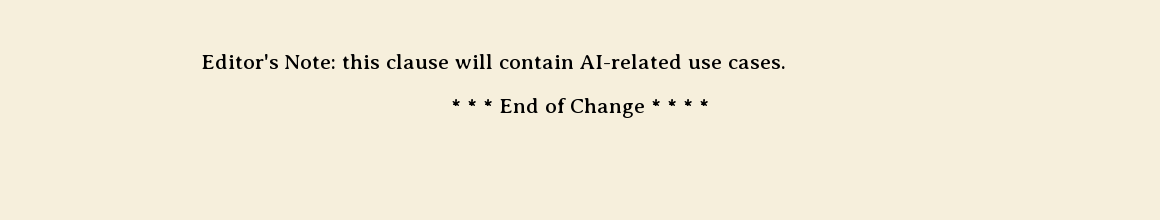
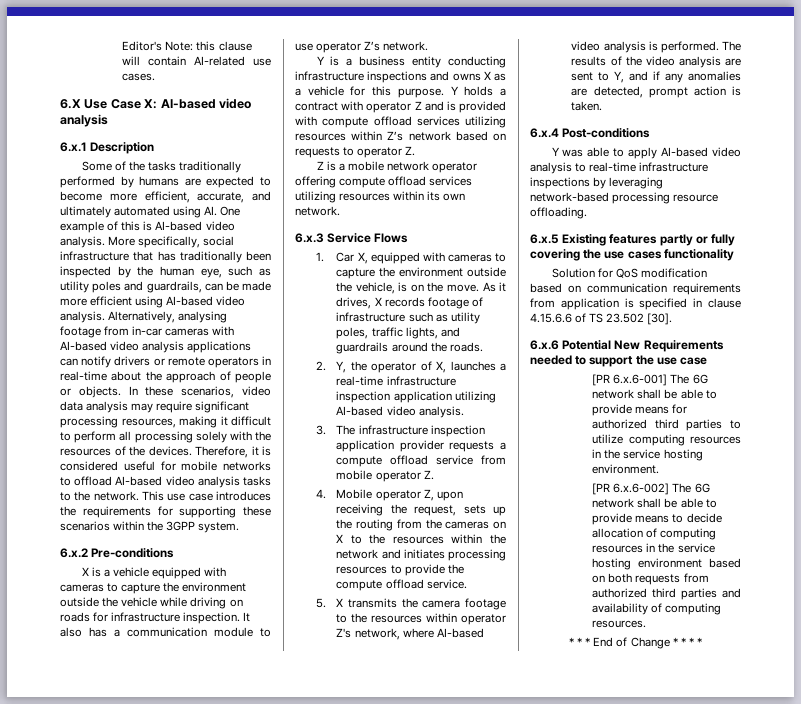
+ 6.X Use Case X: AI-based video analysis
+ 6.x.1 Description
+ Some of the tasks traditionally performed by humans are expected to become more efficient, accurate, and ultimately automated using AI. One example of this is AI-based video analysis. More specifically, social infrastructure that has traditionally been inspected by the human eye, such as utility poles and guardrails, can be made more efficient using AI-based video analysis. Alternatively, analysing footage from in-car cameras with AI-based video analysis applications can notify drivers or remote operators in real-time about the approach of people or objects. In these scenarios, video data analysis may require significant processing resources, making it difficult to perform all processing solely with the resources of the devices. Therefore, it is considered useful for mobile networks to offload AI-based video analysis tasks to the network. This use case introduces the requirements for supporting these scenarios within the 3GPP system.
+ 6.x.2 Pre-conditions
+ X is a vehicle equipped with cameras to capture the environment outside the vehicle while driving on roads for infrastructure inspection. It also has a communication module to use operator Z’s network.
+ Y is a business entity conducting infrastructure inspections and owns X as a vehicle for this purpose. Y holds a contract with operator Z and is provided with compute offload services utilizing resources within Z’s network based on requests to operator Z.
+ Z is a mobile network operator offering compute offload services utilizing resources within its own network.
+ 6.x.3 Service Flows
+ 1. Car X, equipped with cameras to capture the environment outside the vehicle, is on the move. As it drives, X records footage of infrastructure such as utility poles, traffic lights, and guardrails around the roads.
+ 2. Y, the operator of X, launches a real-time infrastructure inspection application utilizing AI-based video analysis.
+ 3. The infrastructure inspection application provider requests a compute offload service from mobile operator Z.
+ 4. Mobile operator Z, upon receiving the request, sets up the routing from the cameras on X to the resources within the network and initiates processing resources to provide the compute offload service.
+ 5. X transmits the camera footage to the resources within operator Z's network, where AI-based video analysis is performed. The results of the video analysis are sent to Y, and if any anomalies are detected, prompt action is taken.
+ 6.x.4 Post-conditions
+ Y was able to apply AI-based video analysis to real-time infrastructure inspections by leveraging network-based processing resource offloading.
+ 6.x.5 Existing features partly or fully covering the use cases functionality
+ Solution for QoS modification based on communication requirements from application is specified in clause 4.15.6.6 of TS 23.502 [30].
+ 6.x.6 Potential New Requirements needed to support the use case
+ [PR 6.x.6-001] The 6G network shall be able to provide means for authorized third parties to utilize computing resources in the service hosting environment.
+ [PR 6.x.6-002] The 6G network shall be able to provide means to decide allocation of computing resources in the service hosting environment based on both requests from authorized third parties and availability of computing resources.

